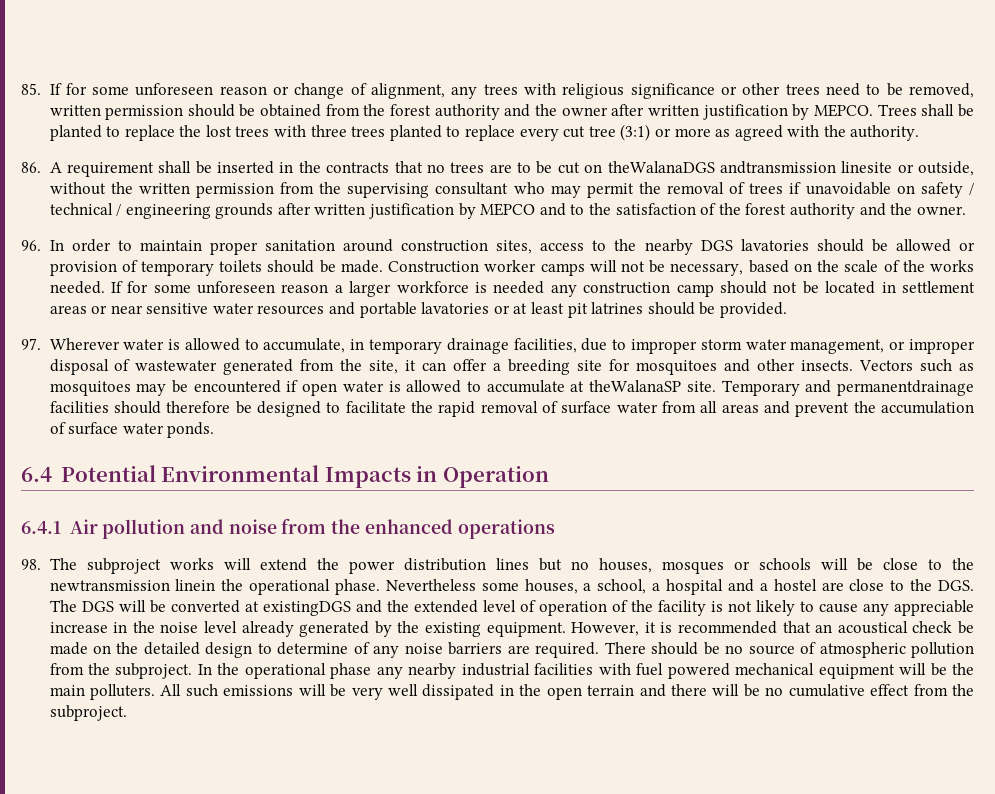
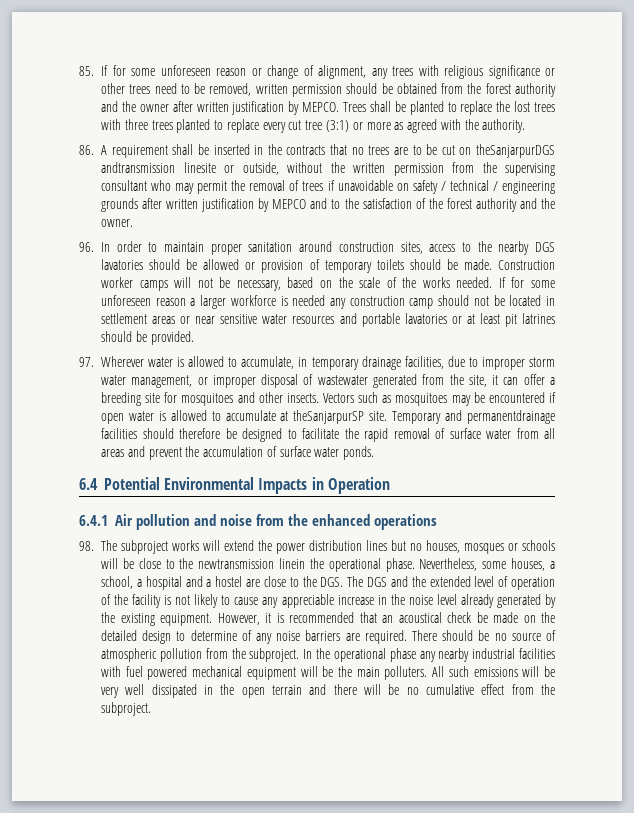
- 86. A requirement shall be inserted in the contracts that no trees are to be cut on theWalanaDGS andtransmission linesite or outside, without the written permission from the supervising consultant who may permit the removal of trees if unavoidable on safety / technical / engineering grounds after written justification by MEPCO and to the satisfaction of the forest authority and the owner.
+ 86. A requirement shall be inserted in the contracts that no trees are to be cut on theSanjarpurDGS andtransmission linesite or outside, without the written permission from the supervising consultant who may permit the removal of trees if unavoidable on safety / technical / engineering grounds after written justification by MEPCO and to the satisfaction of the forest authority and the owner.
- Vectors such as mosquitoes may be encountered if open water is allowed to accumulate at theWalanaSP site.
+ Vectors such as mosquitoes may be encountered if open water is allowed to accumulate at theSanjarpurSP site.
- Nevertheless some houses, a school, a hospital and a hostel are close to the DGS. The DGS will be converted at existingDGS and the extended level of operation of the facility is not likely to cause any appreciable increase in the noise level already generated by the existing equipment.
+ Nevertheless, some houses, a school, a hospital and a hostel are close to the DGS. The DGS and the extended level of operation of the facility is not likely to cause any appreciable increase in the noise level already generated by the existing equipment.

